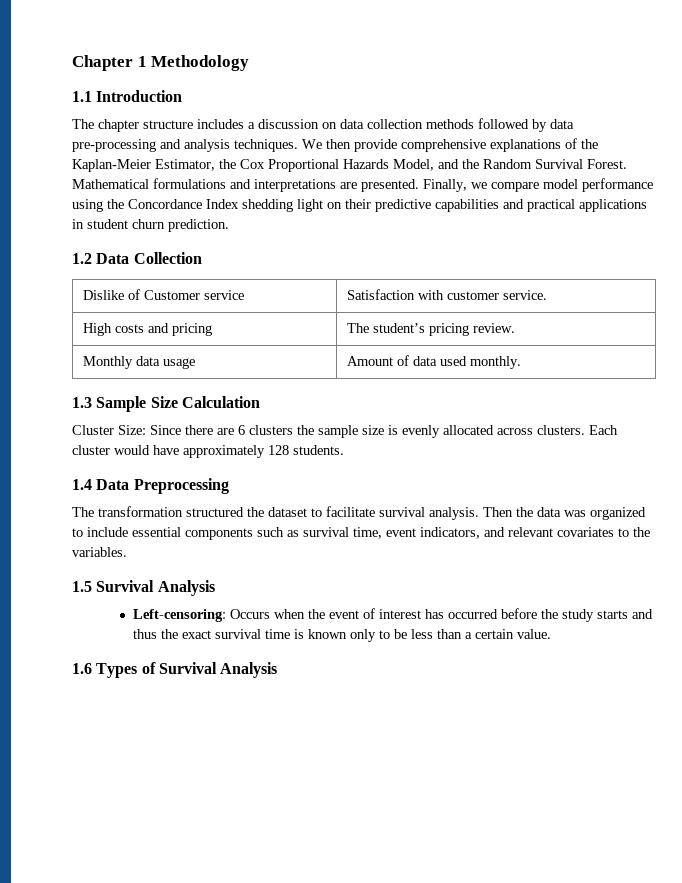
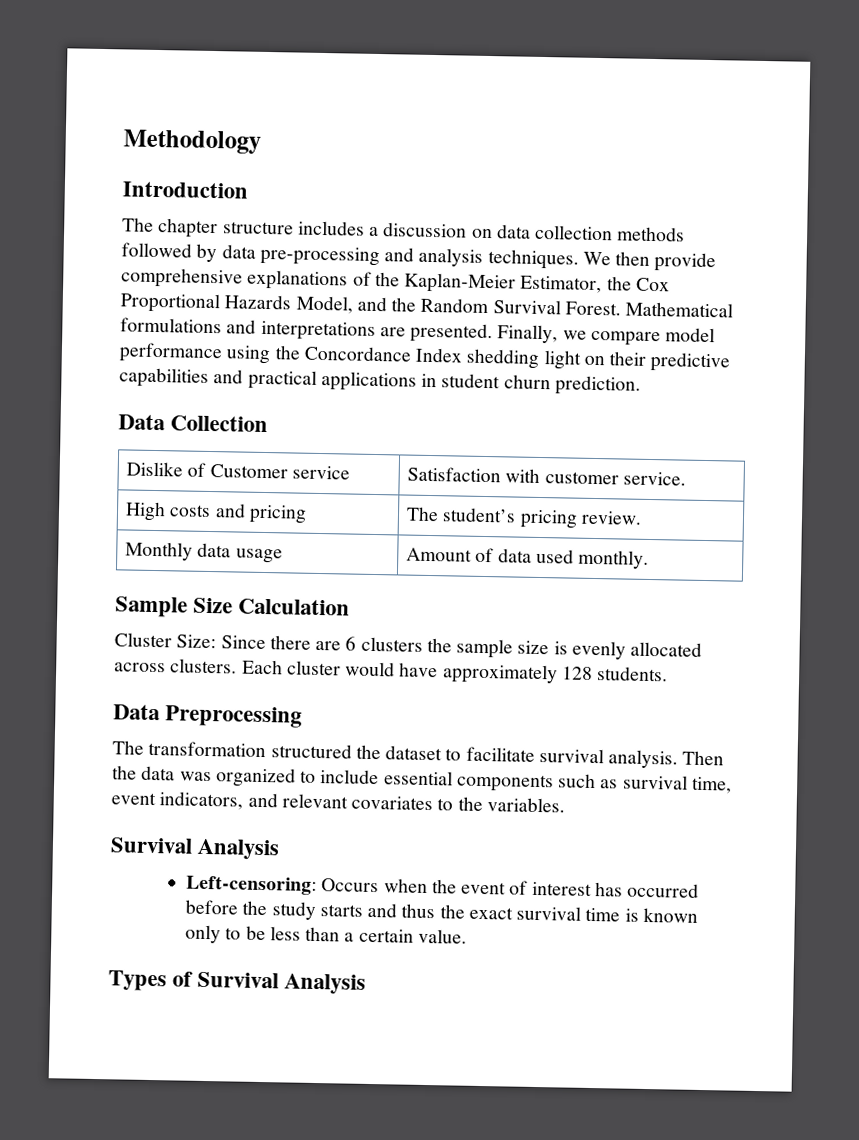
- Chapter 1 Methodology
+ Methodology
- 1.1 Introduction
+ Introduction
- 1.2 Data Collection
+ Data Collection
- 1.3 Sample Size Calculation
+ Sample Size Calculation
- 1.4 Data Preprocessing
+ Data Preprocessing
  Then the data was organized to include essential components such as survival time, event indicators, and relevant covariates to the variables.
- 1.5 Survival Analysis
+ Survival Analysis
- 1.6 Types of Survival Analysis
+ Types of Survival Analysis

